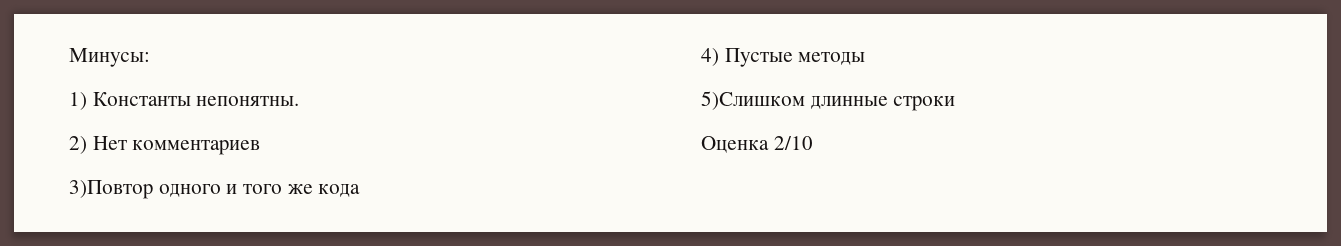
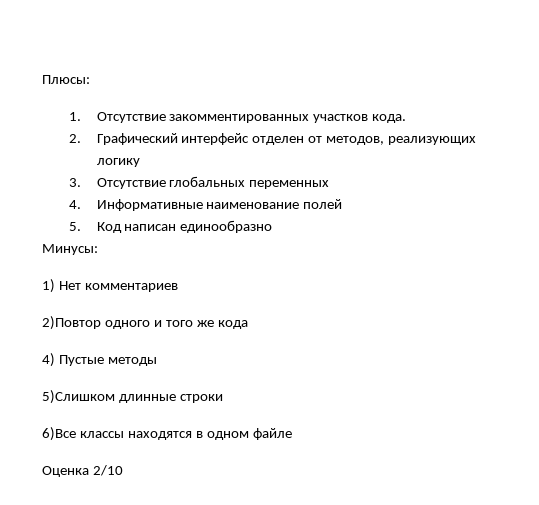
+ Плюсы:
+ 1. Отсутствие закомментированных участков кода.
+ 2. Графический интерфейс отделен от методов, реализующих логику
+ 3. Отсутствие глобальных переменных
+ 4. Информативные наименование полей
+ 5. Код написан единообразно
- 1) Константы непонятны.
- 2) Нет комментариев
+ 1) Нет комментариев
- 3)Повтор одного и того же кода
+ 2)Повтор одного и того же кода
+ 6)Все классы находятся в одном файле

